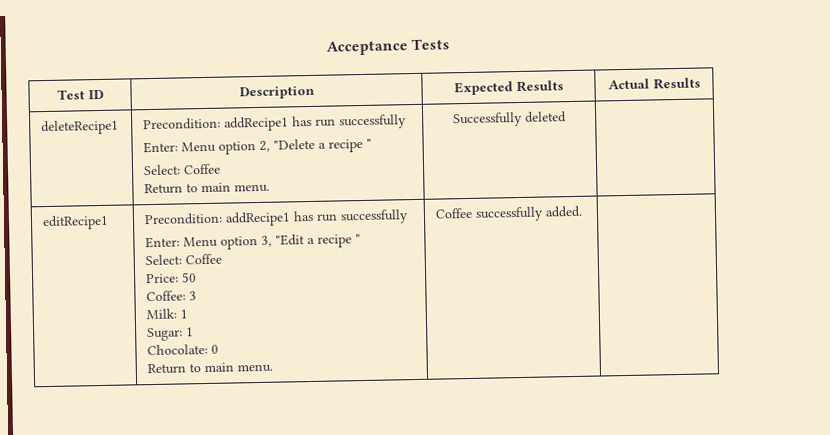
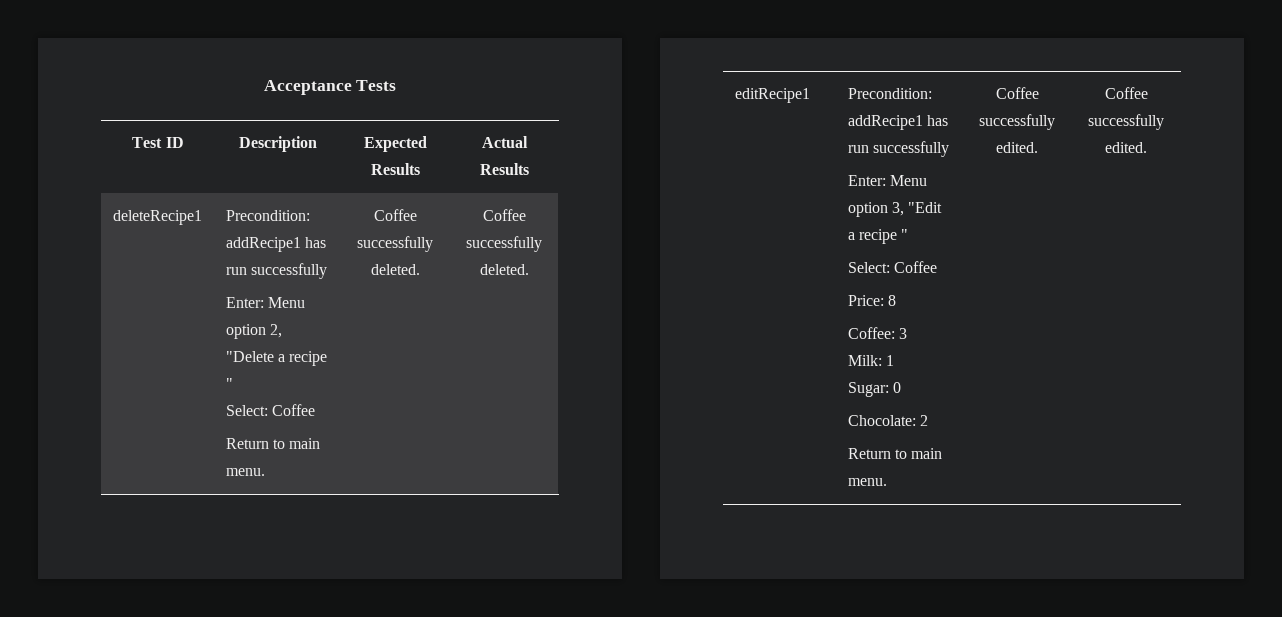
  deleteRecipe1 | Precondition: addRecipe1 has run successfully
  Enter: Menu option 2, "Delete a recipe "
  Select: Coffee
- Return to main menu. | Successfully deleted |
+ Return to main menu. | Coffee successfully deleted. | Coffee successfully deleted.
  editRecipe1 | Precondition: addRecipe1 has run successfully
  Enter: Menu option 3, "Edit a recipe "
  Select: Coffee
- Price: 50
+ Price: 8
  Coffee: 3
  Milk: 1
- Sugar: 1
- Chocolate: 0
- Return to main menu. | Coffee successfully added. |
+ Sugar: 0
+ Chocolate: 2
+ Return to main menu. | Coffee successfully edited. | Coffee successfully edited.

